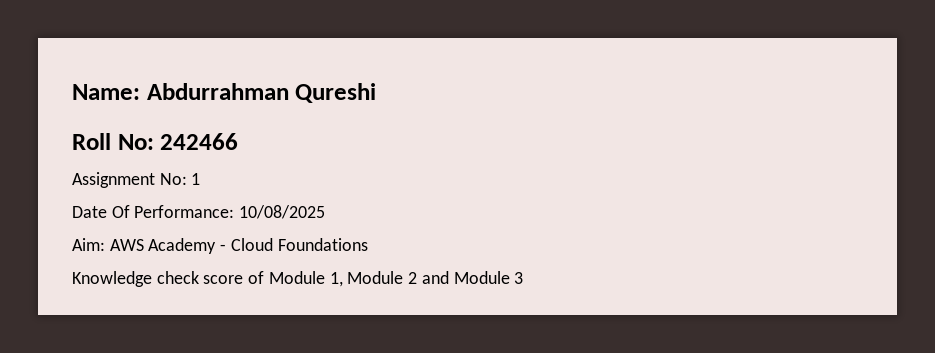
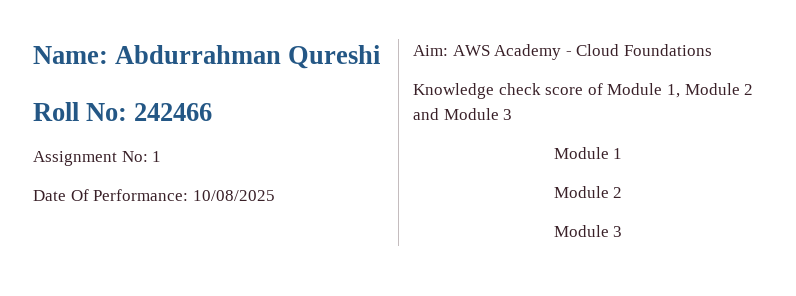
+ Module 1
+ Module 2
+ Module 3

